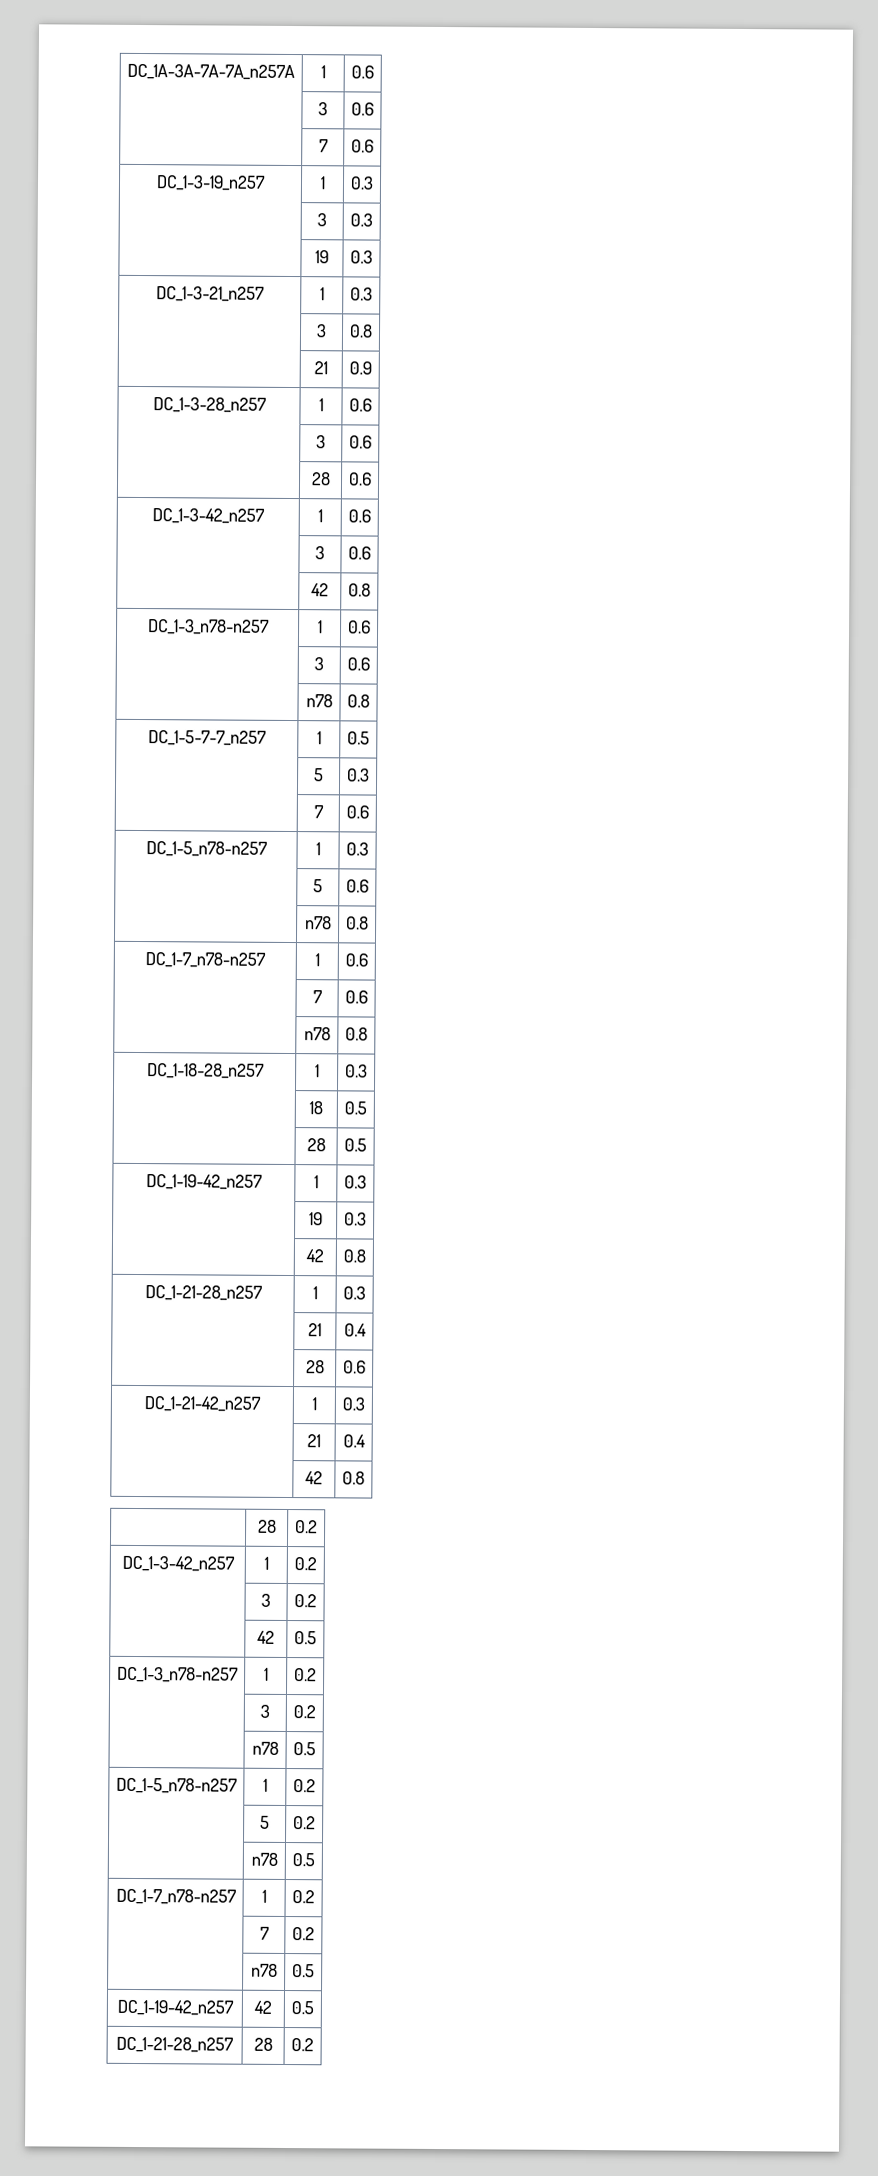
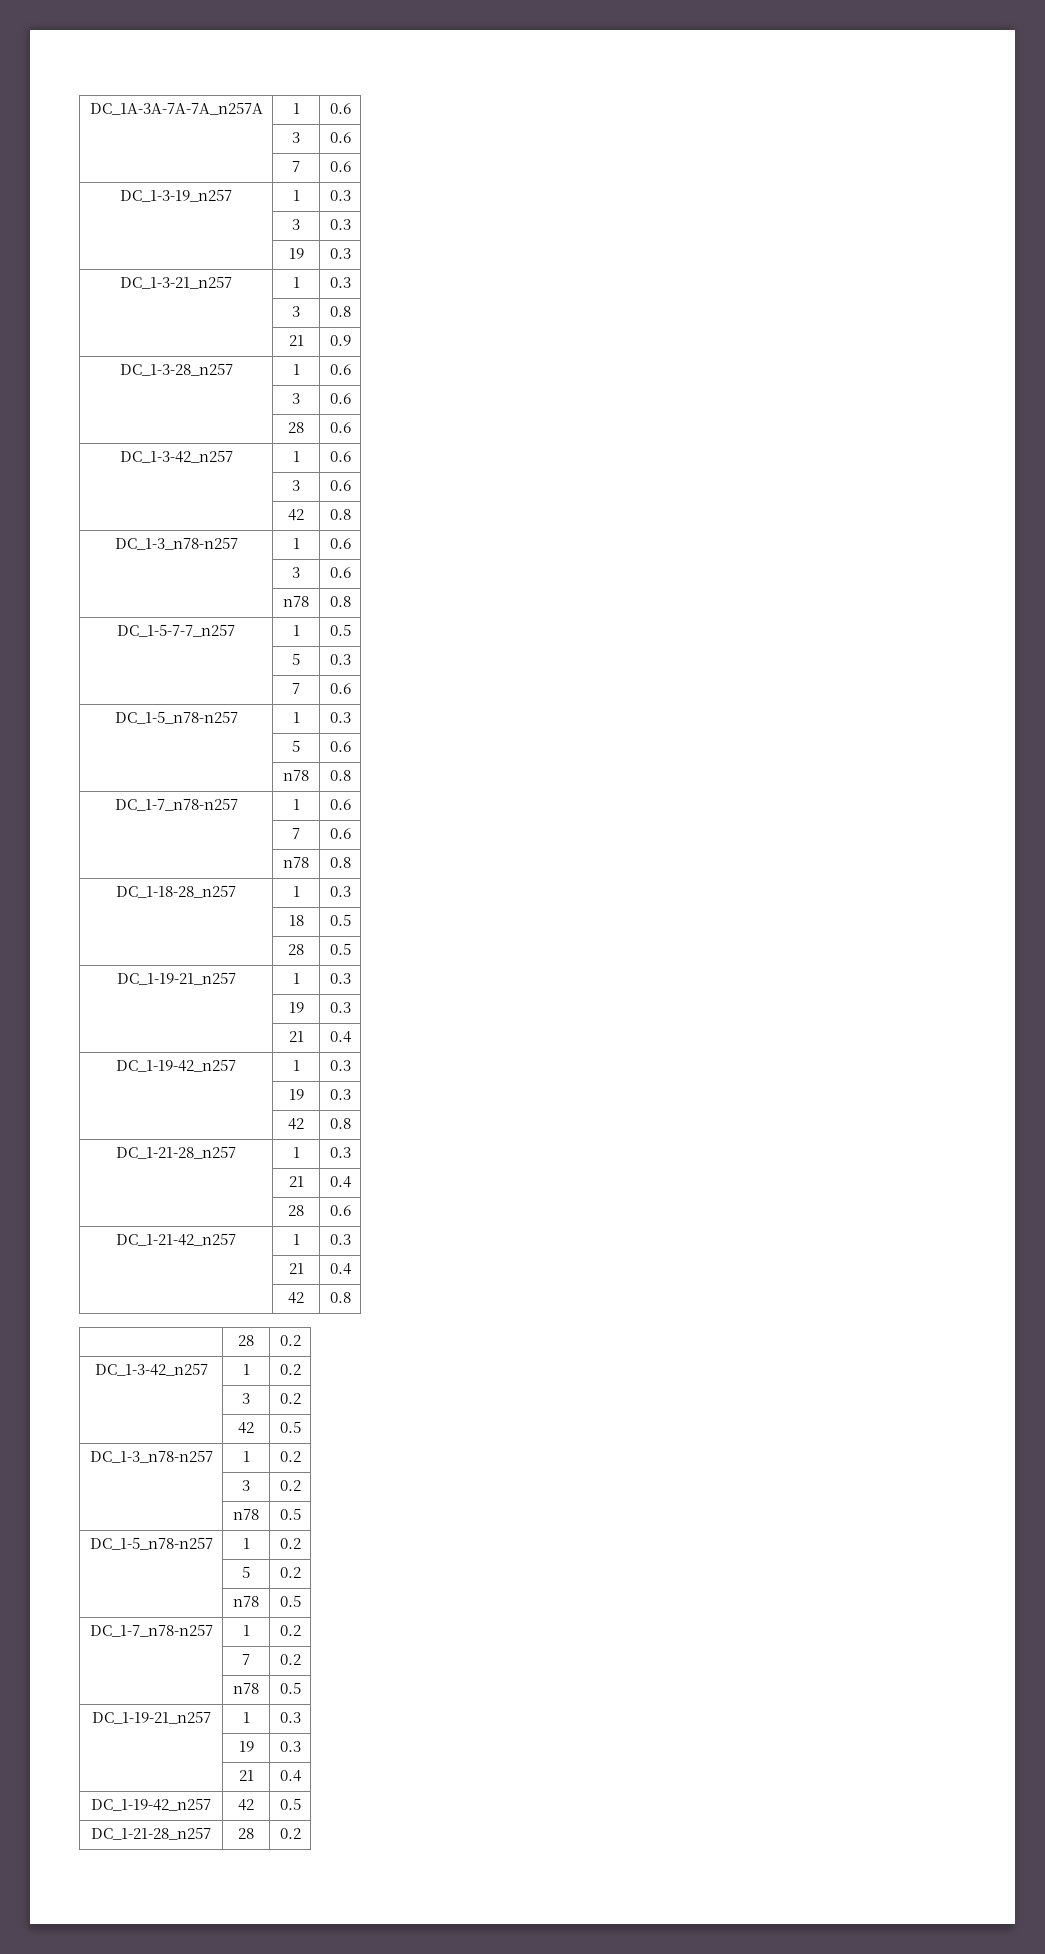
  | 28 | 0.5
+ DC_1-19-21_n257 | 1 | 0.3
+ | 19 | 0.3
+ | 21 | 0.4
  | 7 | 0.2
  | n78 | 0.5
+ DC_1-19-21_n257 | 1 | 0.3
+ | 19 | 0.3
+ | 21 | 0.4

